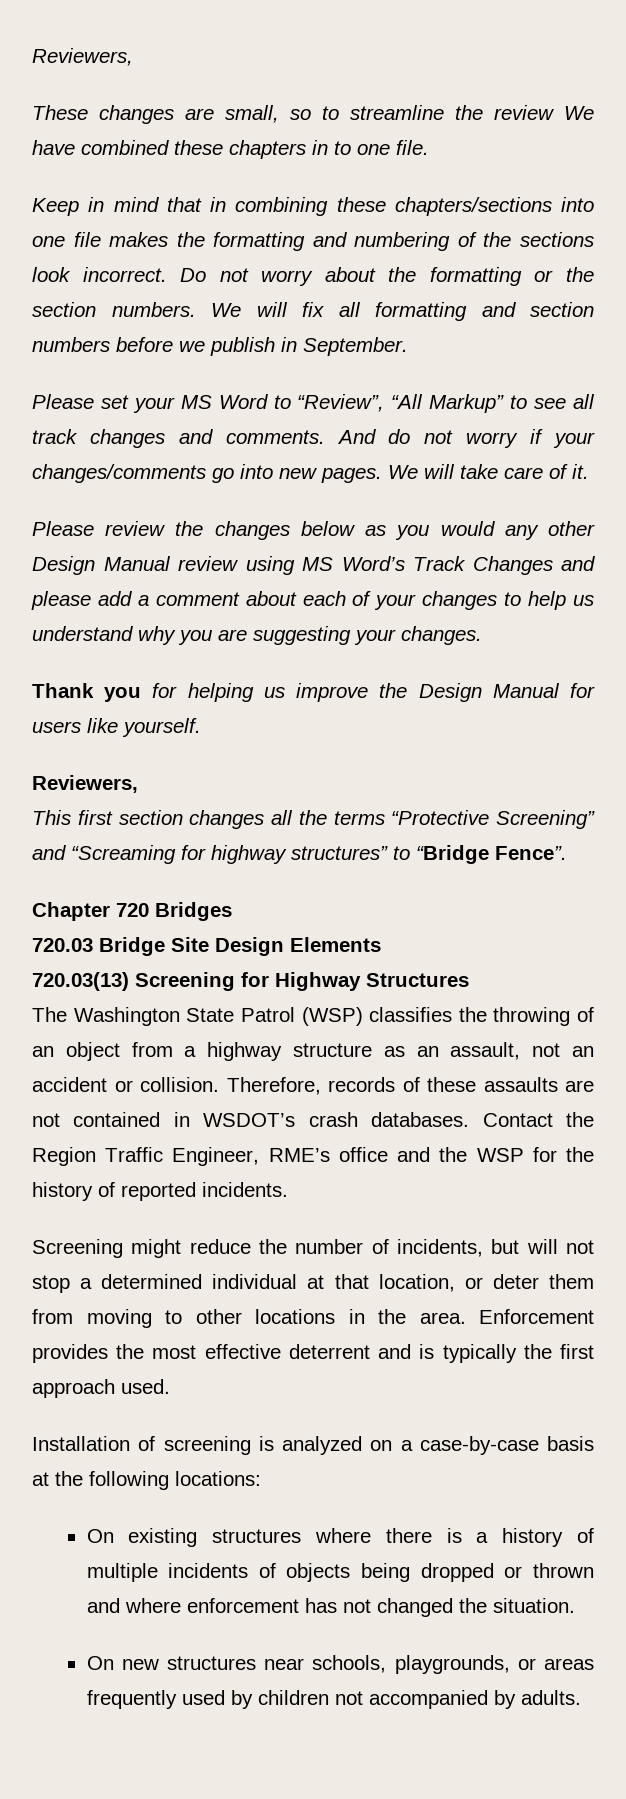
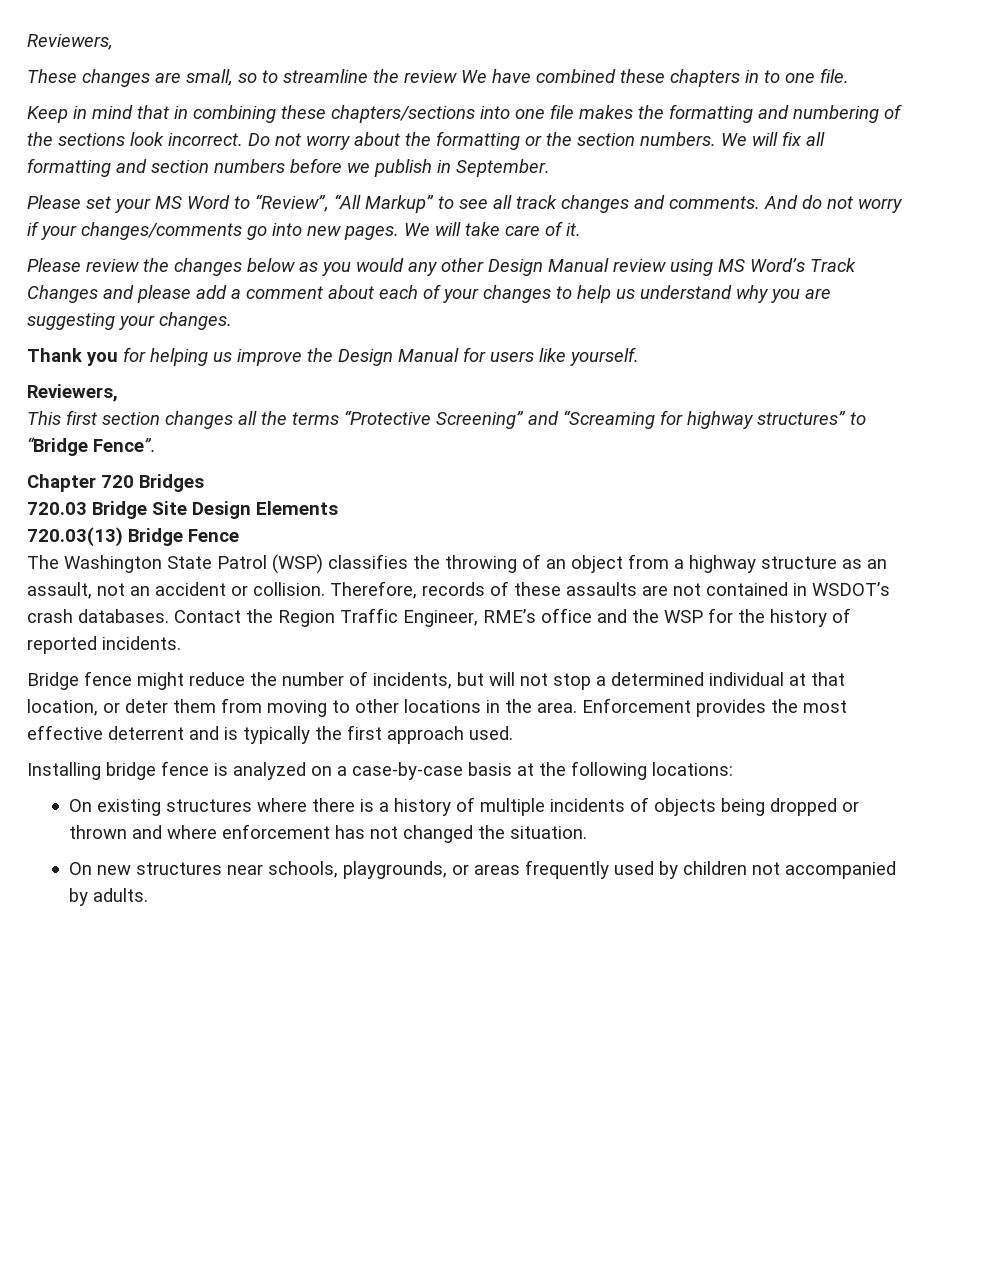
- 720.03(13) Screening for Highway Structures
+ 720.03(13) Bridge Fence
- Screening might reduce the number of incidents, but will not stop a determined individual at that location, or deter them from moving to other locations in the area.
+ Bridge fence might reduce the number of incidents, but will not stop a determined individual at that location, or deter them from moving to other locations in the area.
- Installation of screening is analyzed on a case-by-case basis at the following locations:
+ Installing bridge fence is analyzed on a case-by-case basis at the following locations:

